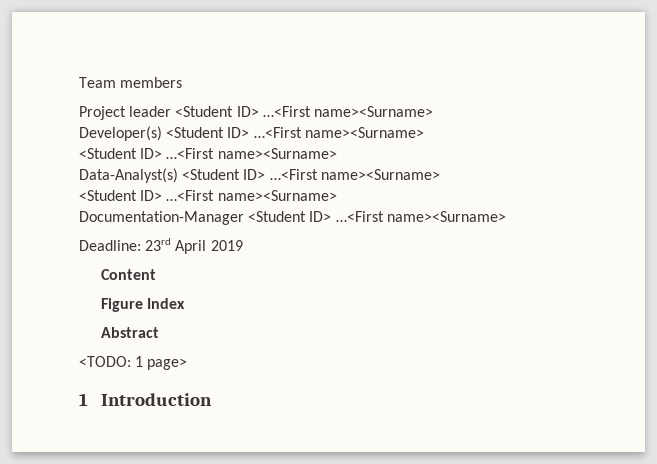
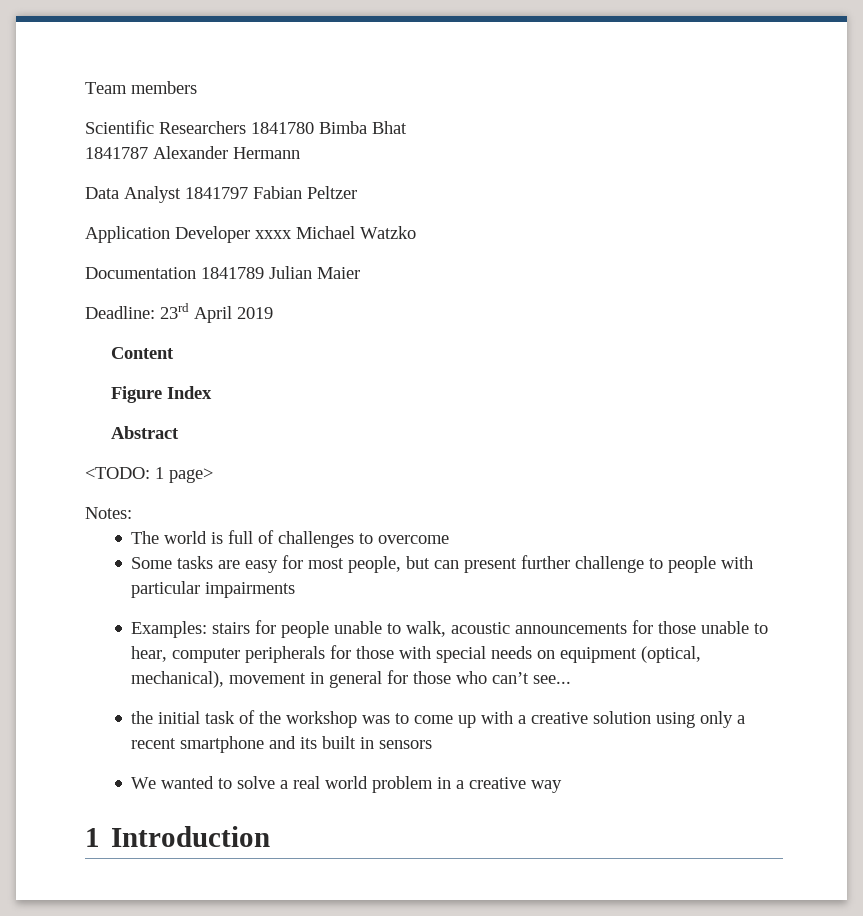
- Project leader <Student ID> …<First name><Surname>
- Developer(s) <Student ID> …<First name><Surname>
- <Student ID> …<First name><Surname>
- Data-Analyst(s) <Student ID> …<First name><Surname>
- <Student ID> …<First name><Surname>
- Documentation-Manager <Student ID> …<First name><Surname>
+ Scientific Researchers 1841780 Bimba Bhat
+ 1841787 Alexander Hermann
+ Data Analyst 1841797 Fabian Peltzer
+ Application Developer xxxx Michael Watzko
+ Documentation 1841789 Julian Maier
+ Notes:
+ The world is full of challenges to overcome
+ Some tasks are easy for most people, but can present further challenge to people with particular impairments
+ Examples: stairs for people unable to walk, acoustic announcements for those unable to hear, computer peripherals for those with special needs on equipment (optical, mechanical), movement in general for those who can’t see...
+ the initial task of the workshop was to come up with a creative solution using only a recent smartphone and its built in sensors
+ We wanted to solve a real world problem in a creative way

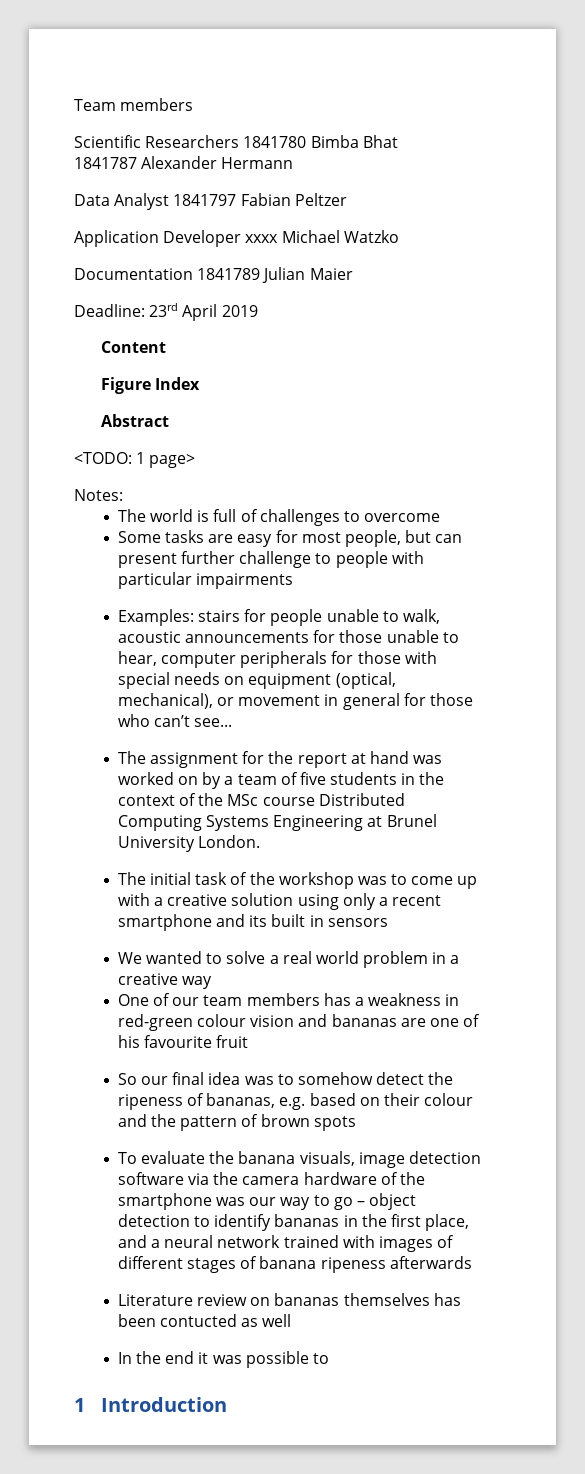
- Examples: stairs for people unable to walk, acoustic announcements for those unable to hear, computer peripherals for those with special needs on equipment (optical, mechanical), movement in general for those who can’t see...
+ Examples: stairs for people unable to walk, acoustic announcements for those unable to hear, computer peripherals for those with special needs on equipment (optical, mechanical), or movement in general for those who can’t see...
- the initial task of the workshop was to come up with a creative solution using only a recent smartphone and its built in sensors
+ The assignment for the report at hand was worked on by a team of five students in the context of the MSc course Distributed Computing Systems Engineering at Brunel University London.
+ The initial task of the workshop was to come up with a creative solution using only a recent smartphone and its built in sensors
+ One of our team members has a weakness in red-green colour vision and bananas are one of his favourite fruit
+ So our final idea was to somehow detect the ripeness of bananas, e.g. based on their colour and the pattern of brown spots
+ To evaluate the banana visuals, image detection software via the camera hardware of the smartphone was our way to go – object detection to identify bananas in the first place, and a neural network trained with images of different stages of banana ripeness afterwards
+ Literature review on bananas themselves has been contucted as well
+ In the end it was possible to

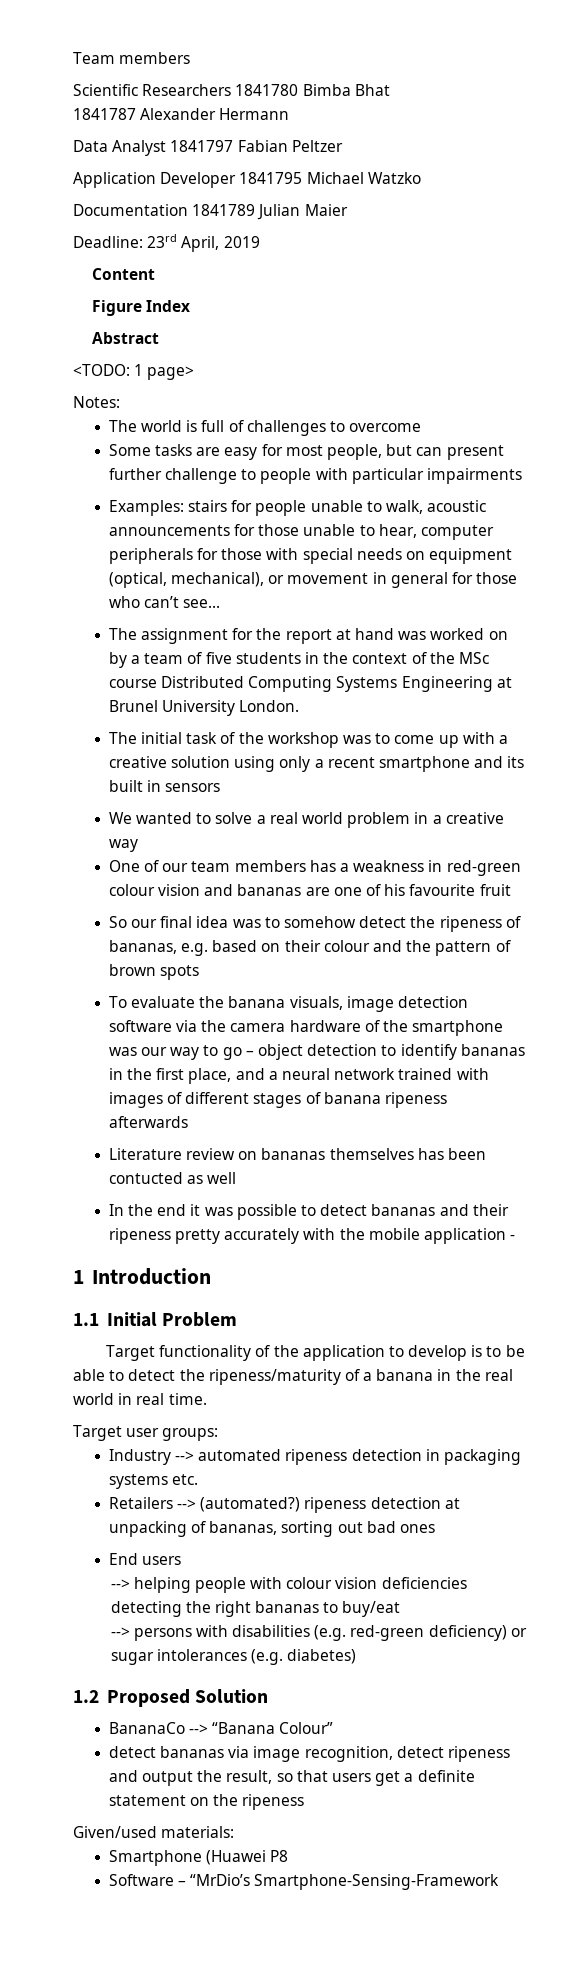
- Application Developer xxxx Michael Watzko
+ Application Developer 1841795 Michael Watzko
- Deadline: 23rd April 2019
+ Deadline: 23rd April, 2019
- In the end it was possible to
+ In the end it was possible to detect bananas and their ripeness pretty accurately with the mobile application -
  1 Introduction
+ 1.1 Initial Problem
+ Target functionality of the application to develop is to be able to detect the ripeness/maturity of a banana in the real world in real time.
+ Target user groups:
+ Industry --> automated ripeness detection in packaging systems etc.
+ Retailers --> (automated?) ripeness detection at unpacking of bananas, sorting out bad ones
+ End users
+ --> helping people with colour vision deficiencies detecting the right bananas to buy/eat
+ --> persons with disabilities (e.g. red-green deficiency) or sugar intolerances (e.g. diabetes)
+ 1.2 Proposed Solution
+ BananaCo --> “Banana Colour”
+ detect bananas via image recognition, detect ripeness and output the result, so that users get a definite statement on the ripeness
+ Given/used materials:
+ Smartphone (Huawei P8
+ Software – “MrDio’s Smartphone-Sensing-Framework

